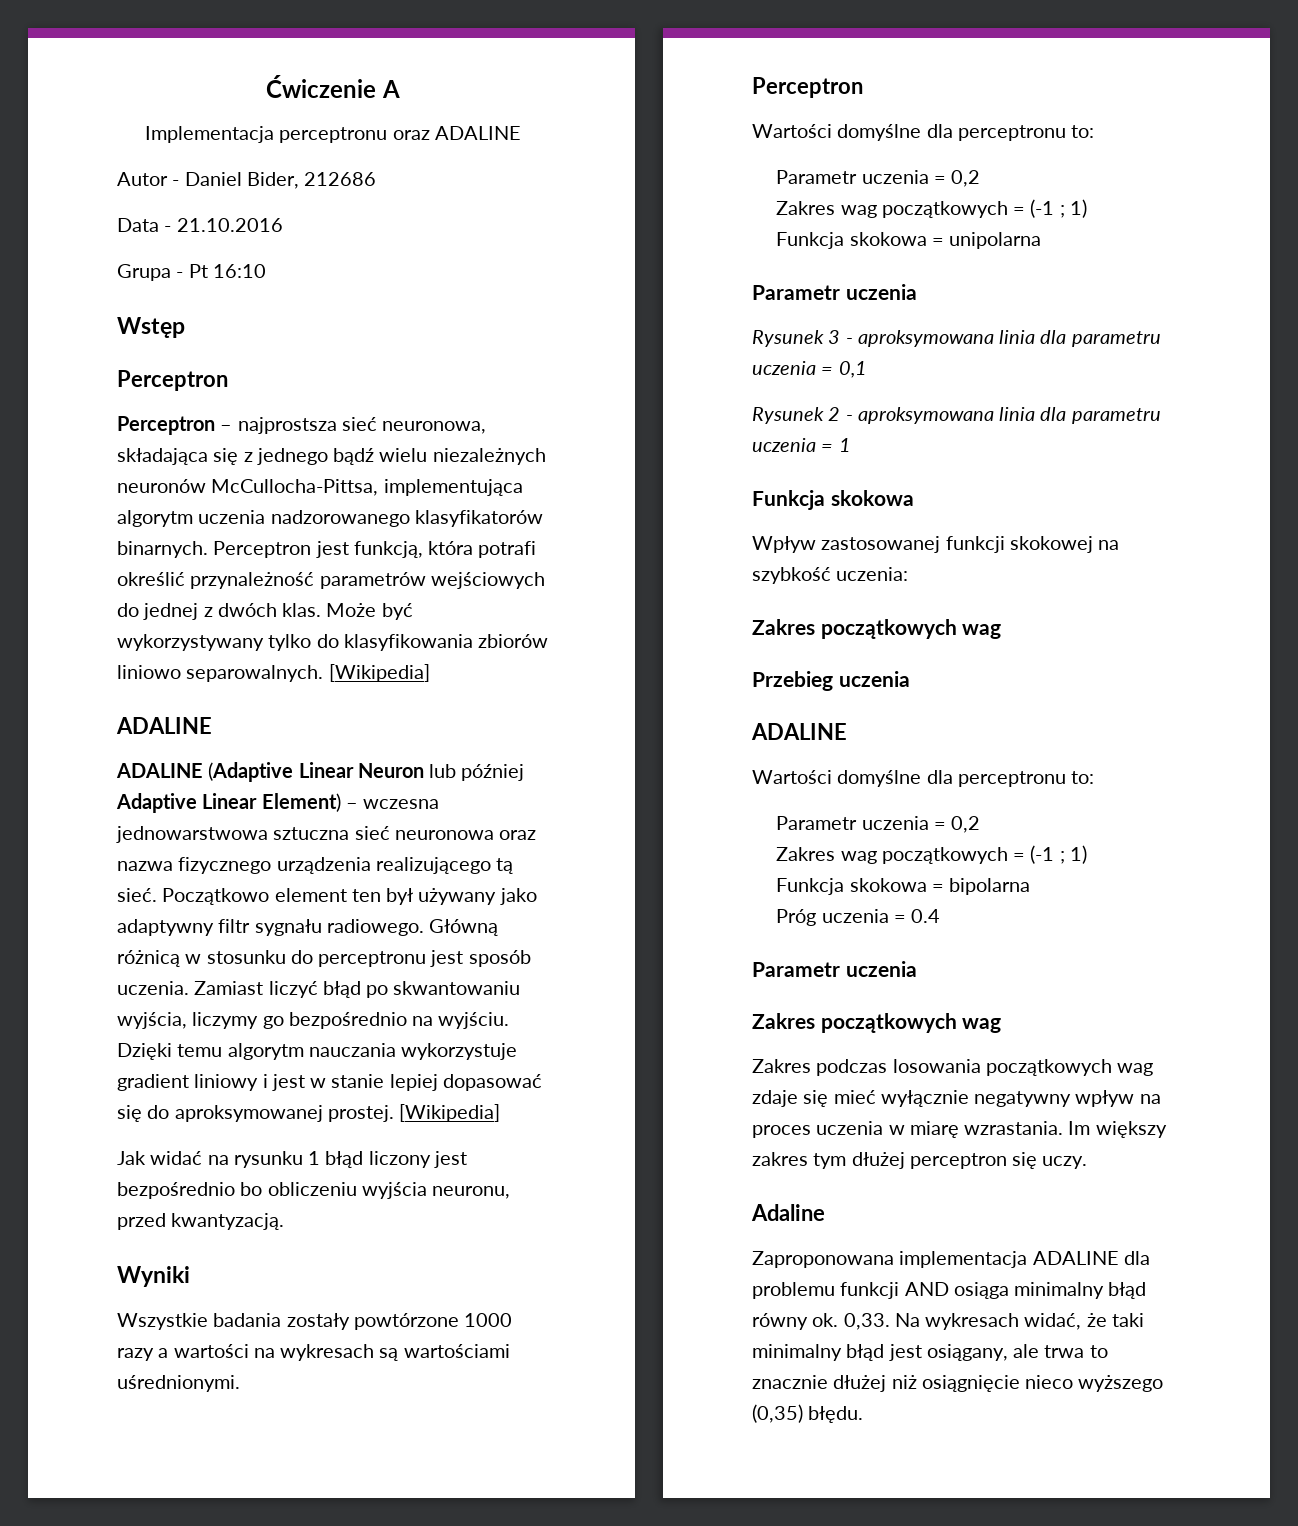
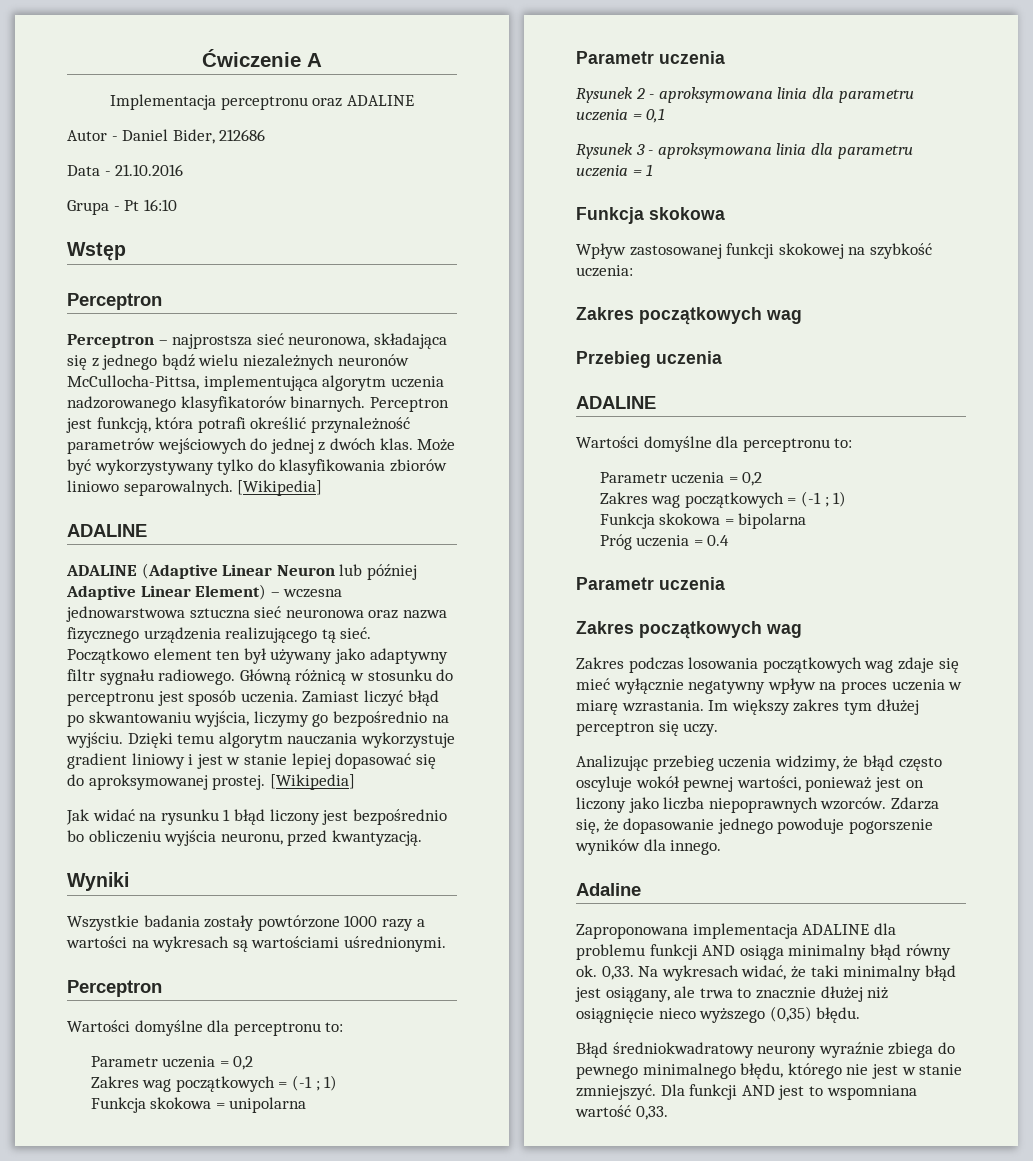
- Rysunek 3 - aproksymowana linia dla parametru uczenia = 0,1
+ Rysunek 2 - aproksymowana linia dla parametru uczenia = 0,1
- Rysunek 2 - aproksymowana linia dla parametru uczenia = 1
+ Rysunek 3 - aproksymowana linia dla parametru uczenia = 1
+ Analizując przebieg uczenia widzimy, że błąd często oscyluje wokół pewnej wartości, ponieważ jest on liczony jako liczba niepoprawnych wzorców. Zdarza się, że dopasowanie jednego powoduje pogorszenie wyników dla innego.
+ Błąd średniokwadratowy neurony wyraźnie zbiega do pewnego minimalnego błędu, którego nie jest w stanie zmniejszyć. Dla funkcji AND jest to wspomniana wartość 0,33.

